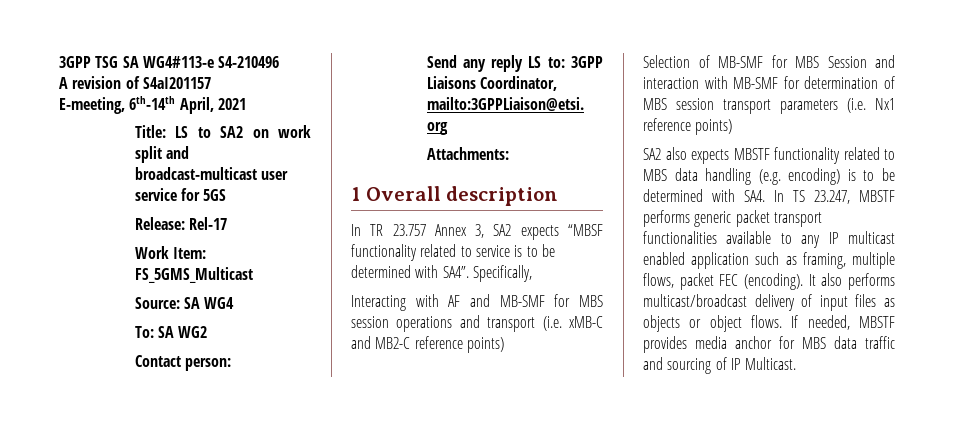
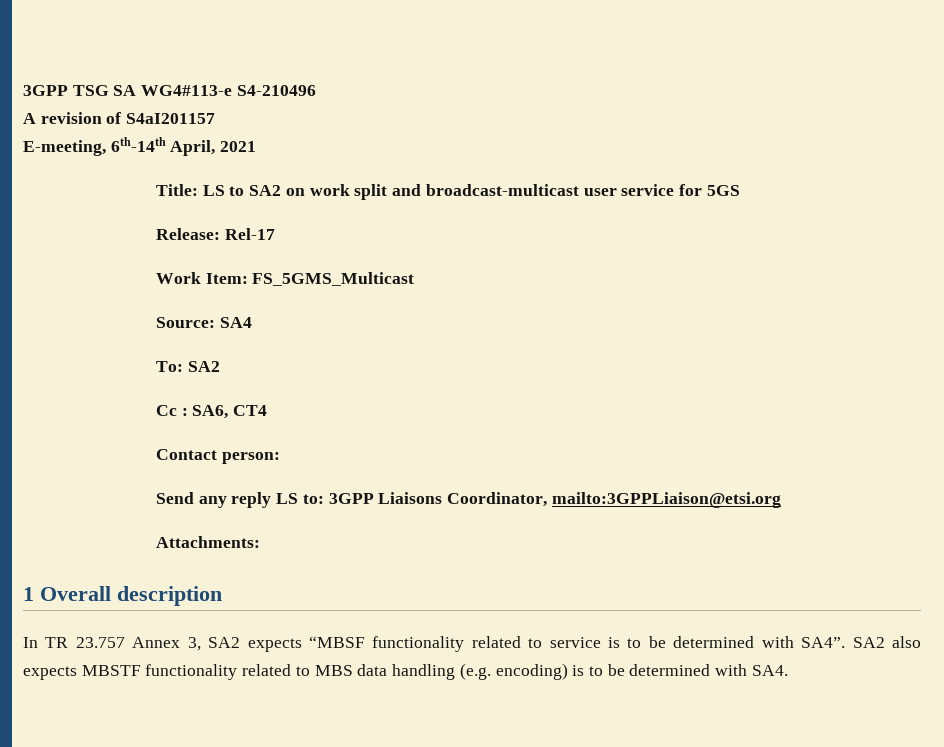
- Source: SA WG4
+ Source: SA4
- To: SA WG2
+ To: SA2
+ Cc : SA6, CT4
- In TR 23.757 Annex 3, SA2 expects “MBSF functionality related to service is to be determined with SA4”. Specifically,
- Interacting with AF and MB-SMF for MBS session operations and transport (i.e. xMB-C and MB2-C reference points)
- Selection of MB-SMF for MBS Session and interaction with MB-SMF for determination of MBS session transport parameters (i.e. Nx1 reference points)
- SA2 also expects MBSTF functionality related to MBS data handling (e.g. encoding) is to be determined with SA4. In TS 23.247, MBSTF performs generic packet transport functionalities available to any IP multicast enabled application such as framing, multiple flows, packet FEC (encoding). It also performs multicast/broadcast delivery of input files as objects or object flows. If needed, MBSTF provides media anchor for MBS data traffic and sourcing of IP Multicast.
+ In TR 23.757 Annex 3, SA2 expects “MBSF functionality related to service is to be determined with SA4”. SA2 also expects MBSTF functionality related to MBS data handling (e.g. encoding) is to be determined with SA4.

